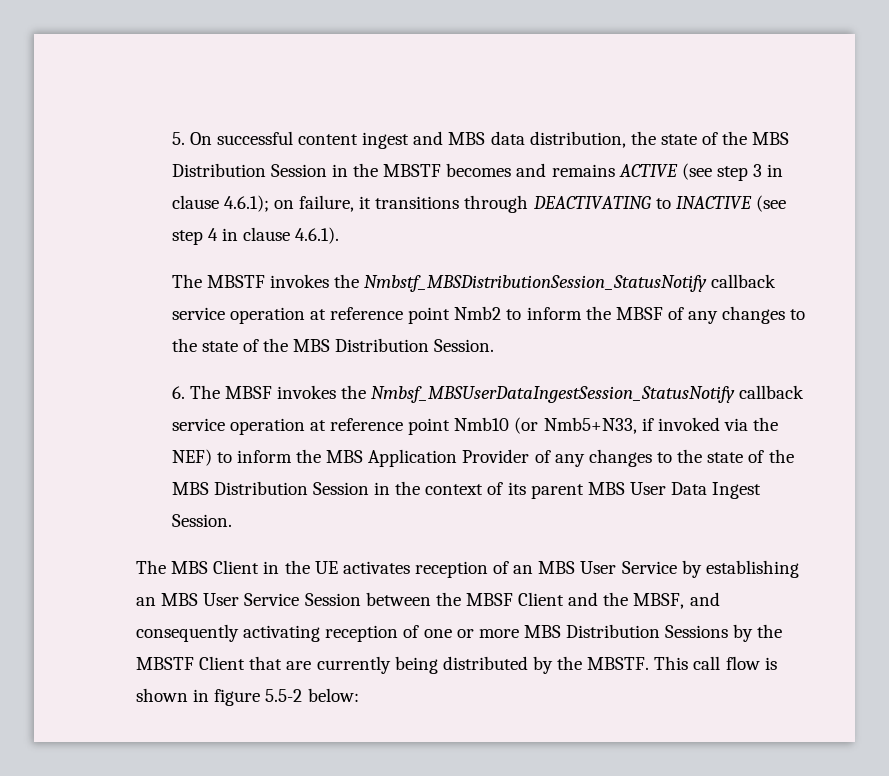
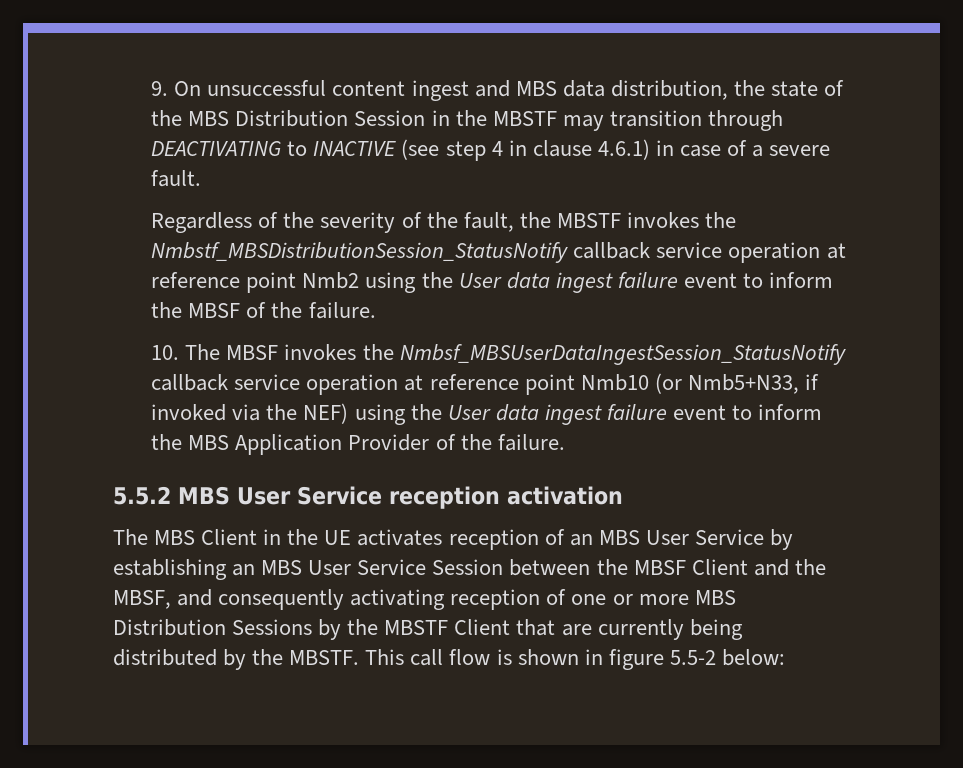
- 5. On successful content ingest and MBS data distribution, the state of the MBS Distribution Session in the MBSTF becomes and remains ACTIVE (see step 3 in clause 4.6.1); on failure, it transitions through DEACTIVATING to INACTIVE (see step 4 in clause 4.6.1).
- The MBSTF invokes the Nmbstf_MBSDistributionSession_StatusNotify callback service operation at reference point Nmb2 to inform the MBSF of any changes to the state of the MBS Distribution Session.
- 6. The MBSF invokes the Nmbsf_MBSUserDataIngestSession_StatusNotify callback service operation at reference point Nmb10 (or Nmb5+N33, if invoked via the NEF) to inform the MBS Application Provider of any changes to the state of the MBS Distribution Session in the context of its parent MBS User Data Ingest Session.
+ 9. On unsuccessful content ingest and MBS data distribution, the state of the MBS Distribution Session in the MBSTF may transition through DEACTIVATING to INACTIVE (see step 4 in clause 4.6.1) in case of a severe fault.
+ Regardless of the severity of the fault, the MBSTF invokes the Nmbstf_MBSDistributionSession_StatusNotify callback service operation at reference point Nmb2 using the User data ingest failure event to inform the MBSF of the failure.
+ 10. The MBSF invokes the Nmbsf_MBSUserDataIngestSession_StatusNotify callback service operation at reference point Nmb10 (or Nmb5+N33, if invoked via the NEF) using the User data ingest failure event to inform the MBS Application Provider of the failure.
+ 5.5.2 MBS User Service reception activation

